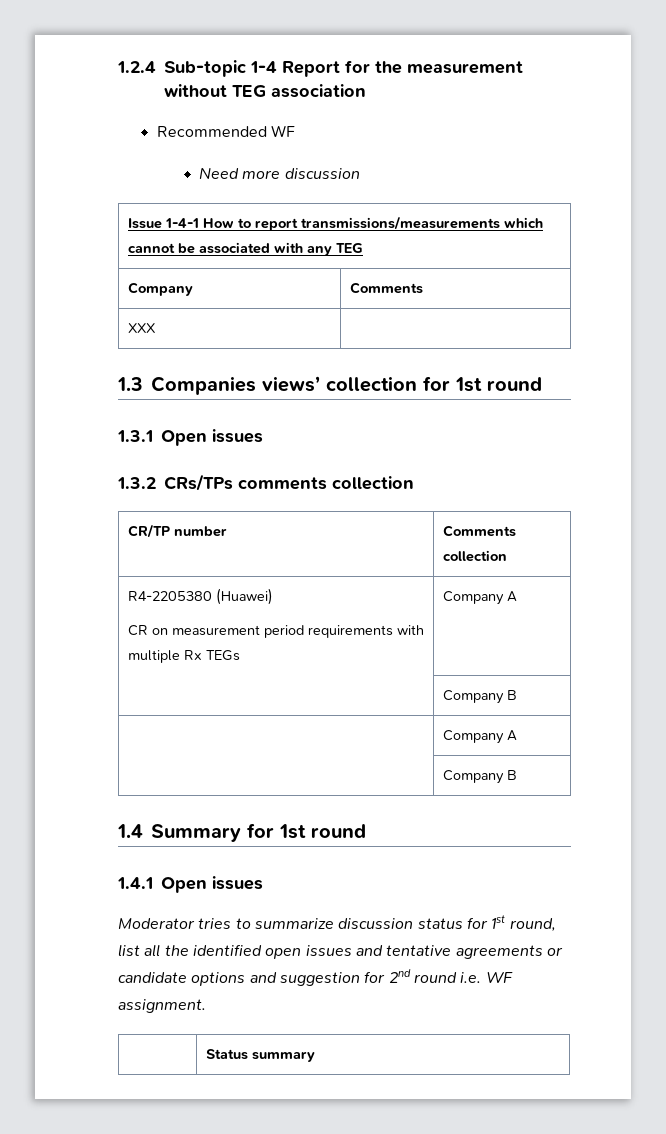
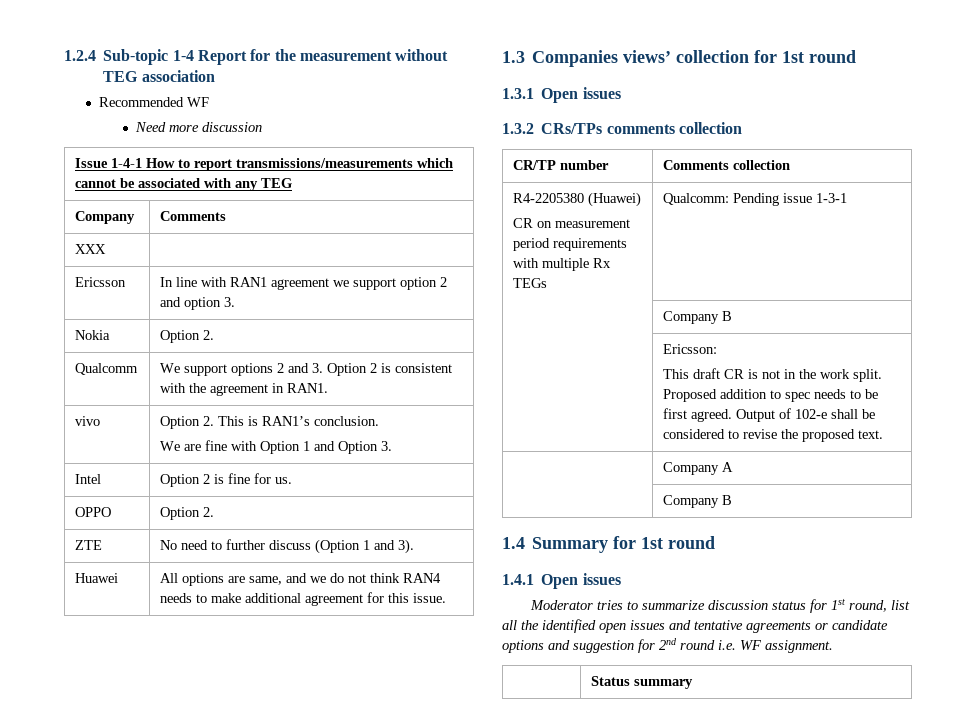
+ Ericsson | In line with RAN1 agreement we support option 2 and option 3.
+ Nokia | Option 2.
+ Qualcomm | We support options 2 and 3. Option 2 is consistent with the agreement in RAN1.
+ vivo | Option 2. This is RAN1’s conclusion.
+ We are fine with Option 1 and Option 3.
+ Intel | Option 2 is fine for us.
+ OPPO | Option 2.
+ ZTE | No need to further discuss (Option 1 and 3).
+ Huawei | All options are same, and we do not think RAN4 needs to make additional agreement for this issue.
  R4-2205380 (Huawei)
- CR on measurement period requirements with multiple Rx TEGs | Company A
+ CR on measurement period requirements with multiple Rx TEGs | Qualcomm: Pending issue 1-3-1
  | Company B
+ | Ericsson:
+ This draft CR is not in the work split. Proposed addition to spec needs to be first agreed. Output of 102-e shall be considered to revise the proposed text.

